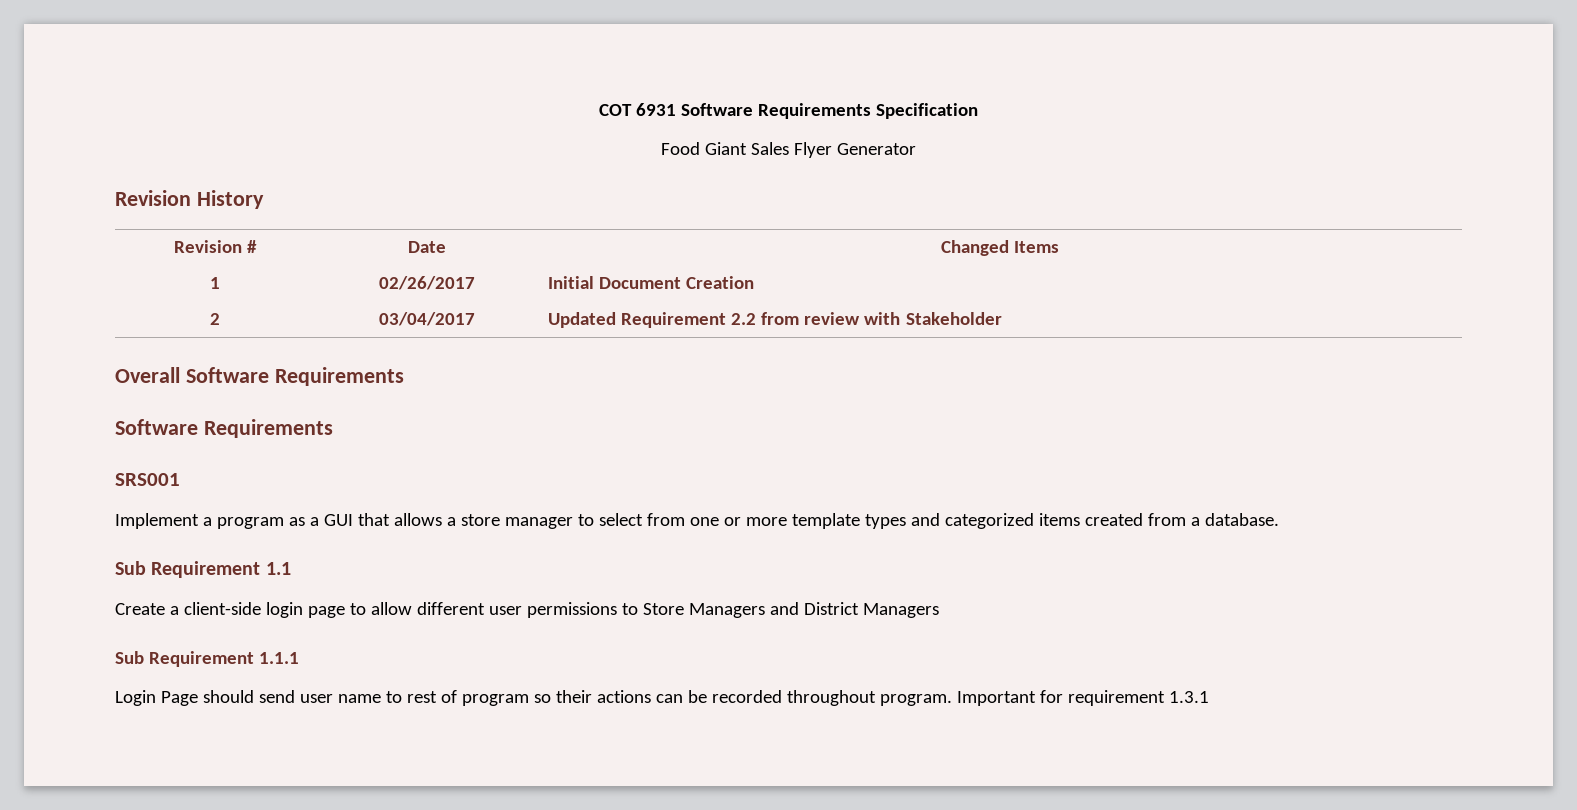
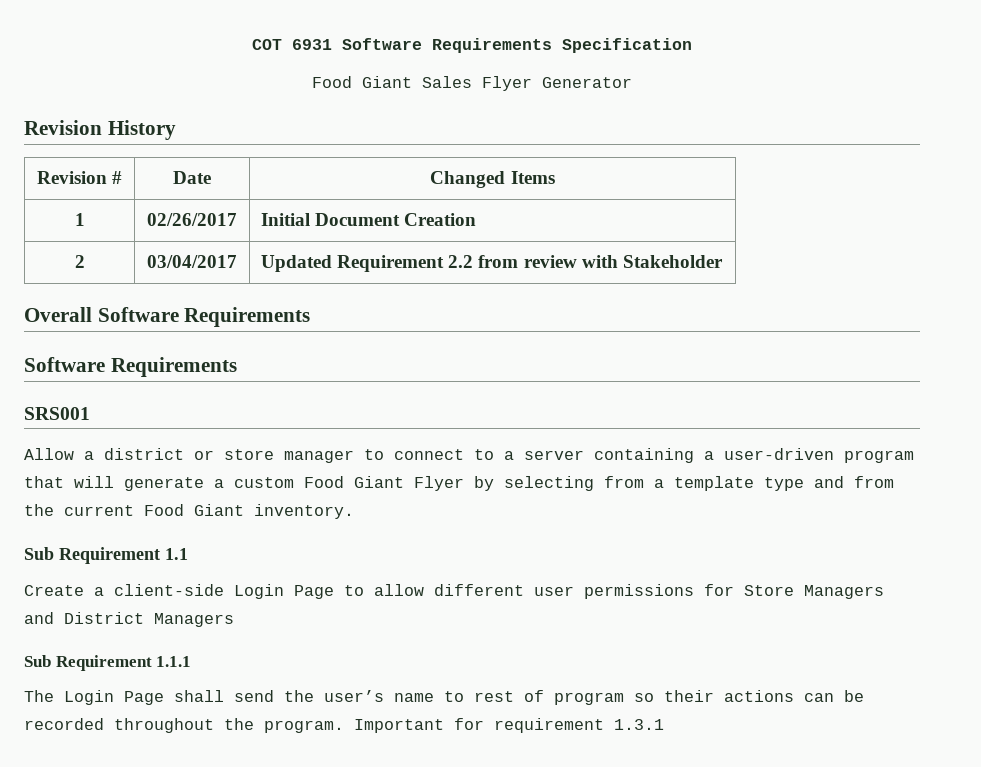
- Implement a program as a GUI that allows a store manager to select from one or more template types and categorized items created from a database.
+ Allow a district or store manager to connect to a server containing a user-driven program that will generate a custom Food Giant Flyer by selecting from a template type and from the current Food Giant inventory.
- Create a client-side login page to allow different user permissions to Store Managers and District Managers
+ Create a client-side Login Page to allow different user permissions for Store Managers and District Managers
- Login Page should send user name to rest of program so their actions can be recorded throughout program.
+ The Login Page shall send the user’s name to rest of program so their actions can be recorded throughout the program.

